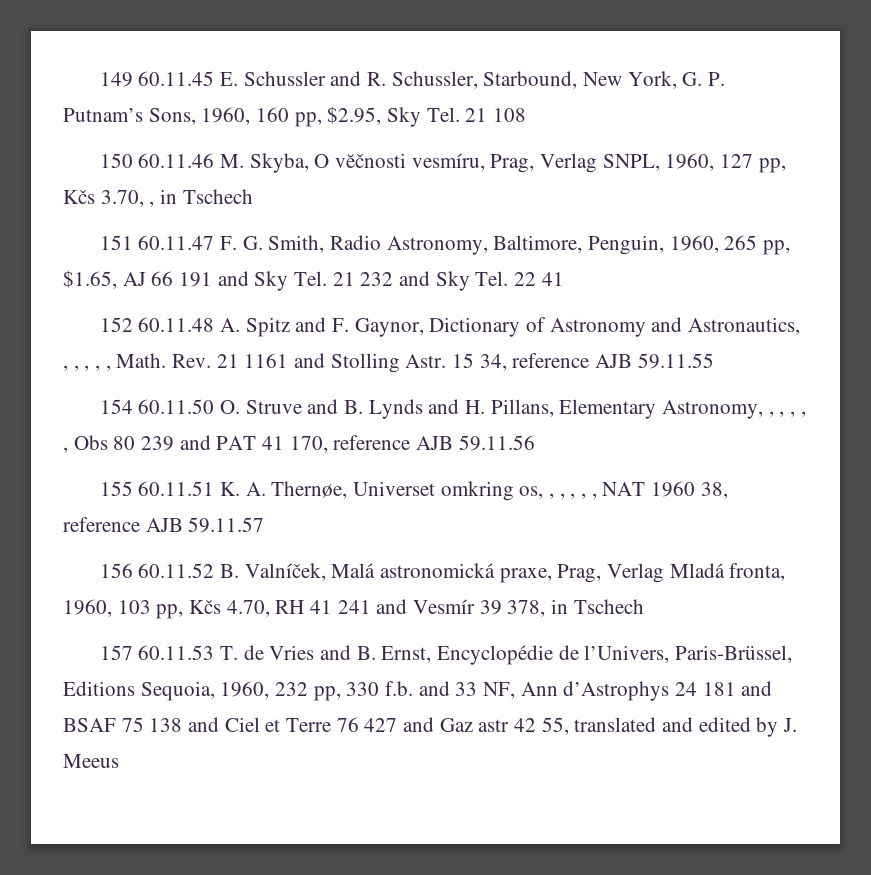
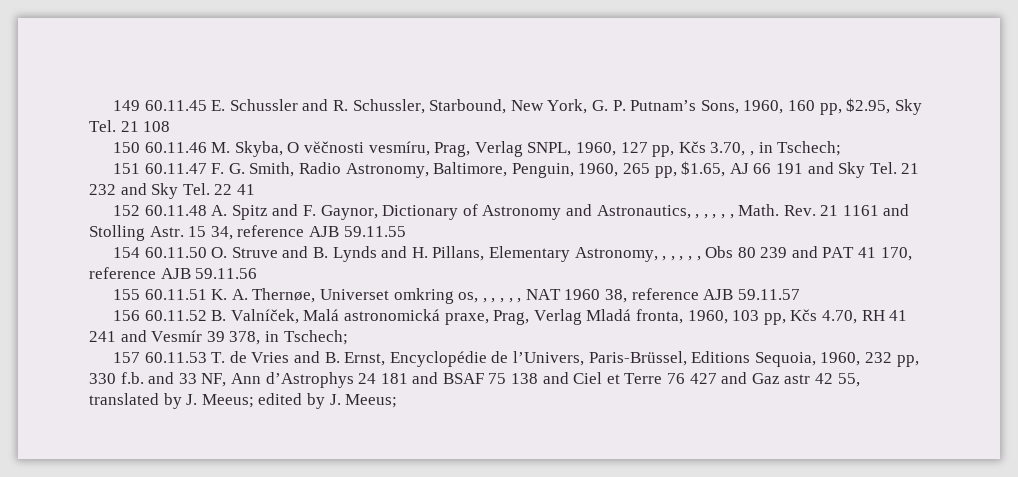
- 150 60.11.46 M. Skyba, O vĕčnosti vesmíru, Prag, Verlag SNPL, 1960, 127 pp, Kčs 3.70, , in Tschech
+ 150 60.11.46 M. Skyba, O vĕčnosti vesmíru, Prag, Verlag SNPL, 1960, 127 pp, Kčs 3.70, , in Tschech;
- 156 60.11.52 B. Valníček, Malá astronomická praxe, Prag, Verlag Mladá fronta, 1960, 103 pp, Kčs 4.70, RH 41 241 and Vesmír 39 378, in Tschech
+ 156 60.11.52 B. Valníček, Malá astronomická praxe, Prag, Verlag Mladá fronta, 1960, 103 pp, Kčs 4.70, RH 41 241 and Vesmír 39 378, in Tschech;
- 157 60.11.53 T. de Vries and B. Ernst, Encyclopédie de l’Univers, Paris-Brüssel, Editions Sequoia, 1960, 232 pp, 330 f.b. and 33 NF, Ann d’Astrophys 24 181 and BSAF 75 138 and Ciel et Terre 76 427 and Gaz astr 42 55, translated and edited by J. Meeus
+ 157 60.11.53 T. de Vries and B. Ernst, Encyclopédie de l’Univers, Paris-Brüssel, Editions Sequoia, 1960, 232 pp, 330 f.b. and 33 NF, Ann d’Astrophys 24 181 and BSAF 75 138 and Ciel et Terre 76 427 and Gaz astr 42 55, translated by J. Meeus; edited by J. Meeus;

